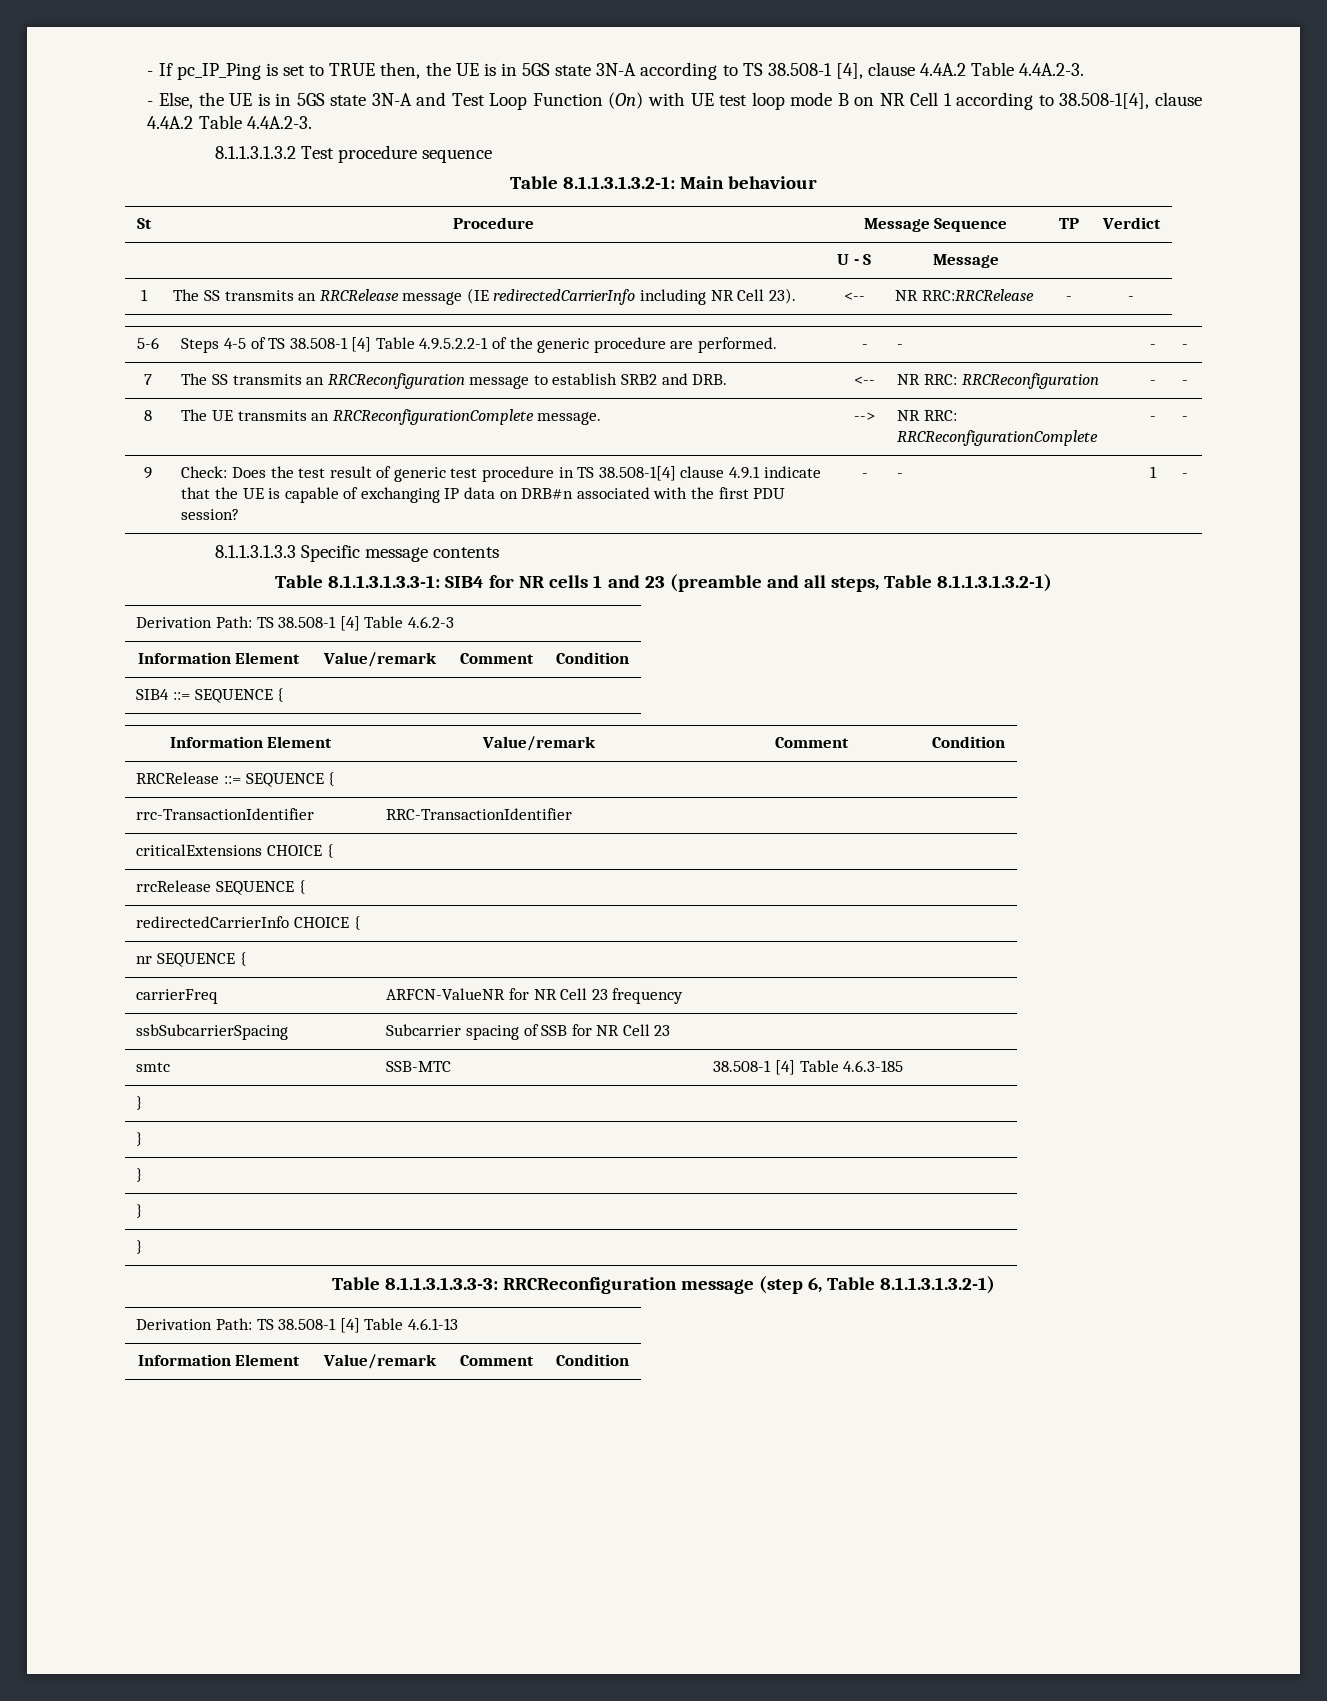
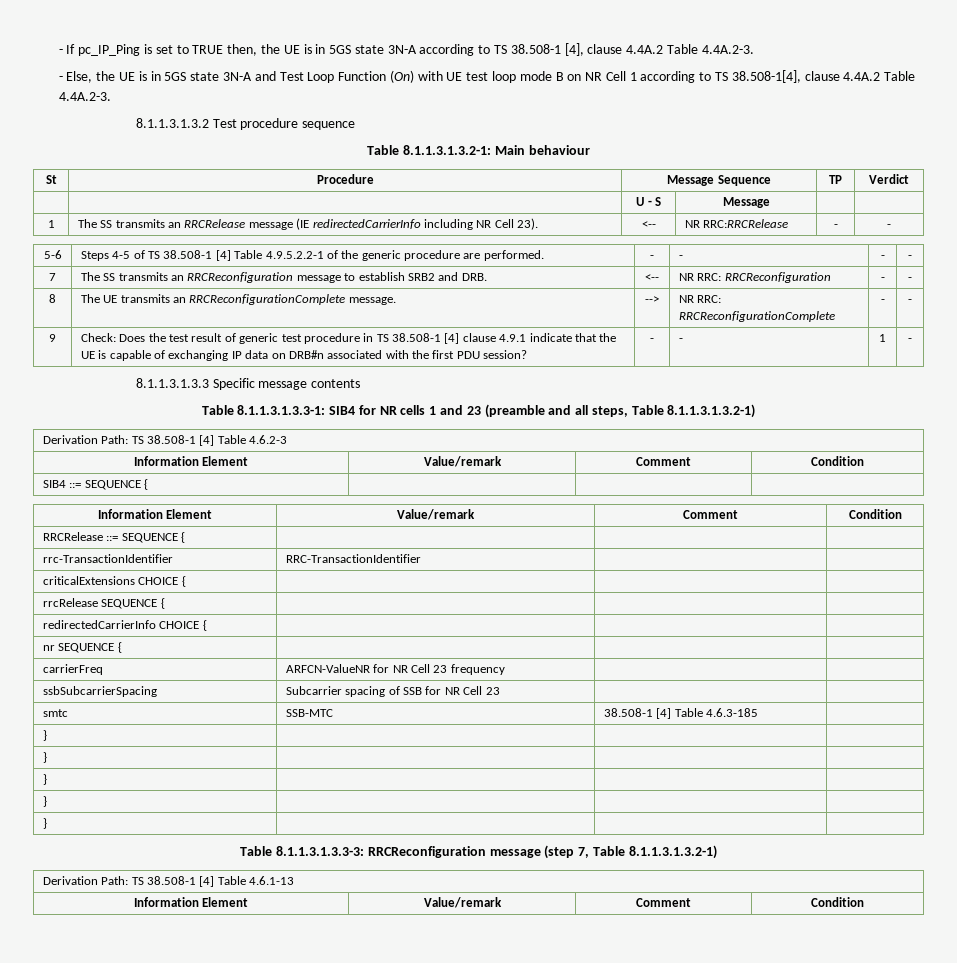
- - Else, the UE is in 5GS state 3N-A and Test Loop Function (On) with UE test loop mode B on NR Cell 1 according to 38.508-1[4], clause 4.4A.2 Table 4.4A.2-3.
+ - Else, the UE is in 5GS state 3N-A and Test Loop Function (On) with UE test loop mode B on NR Cell 1 according to TS 38.508-1[4], clause 4.4A.2 Table 4.4A.2-3.
- 9 | Check: Does the test result of generic test procedure in TS 38.508-1[4] clause 4.9.1 indicate that the UE is capable of exchanging IP data on DRB#n associated with the first PDU session? | - | - | 1 | -
+ 9 | Check: Does the test result of generic test procedure in TS 38.508-1 [4] clause 4.9.1 indicate that the UE is capable of exchanging IP data on DRB#n associated with the first PDU session? | - | - | 1 | -
- Table 8.1.1.3.1.3.3-3: RRCReconfiguration message (step 6, Table 8.1.1.3.1.3.2-1)
+ Table 8.1.1.3.1.3.3-3: RRCReconfiguration message (step 7, Table 8.1.1.3.1.3.2-1)

